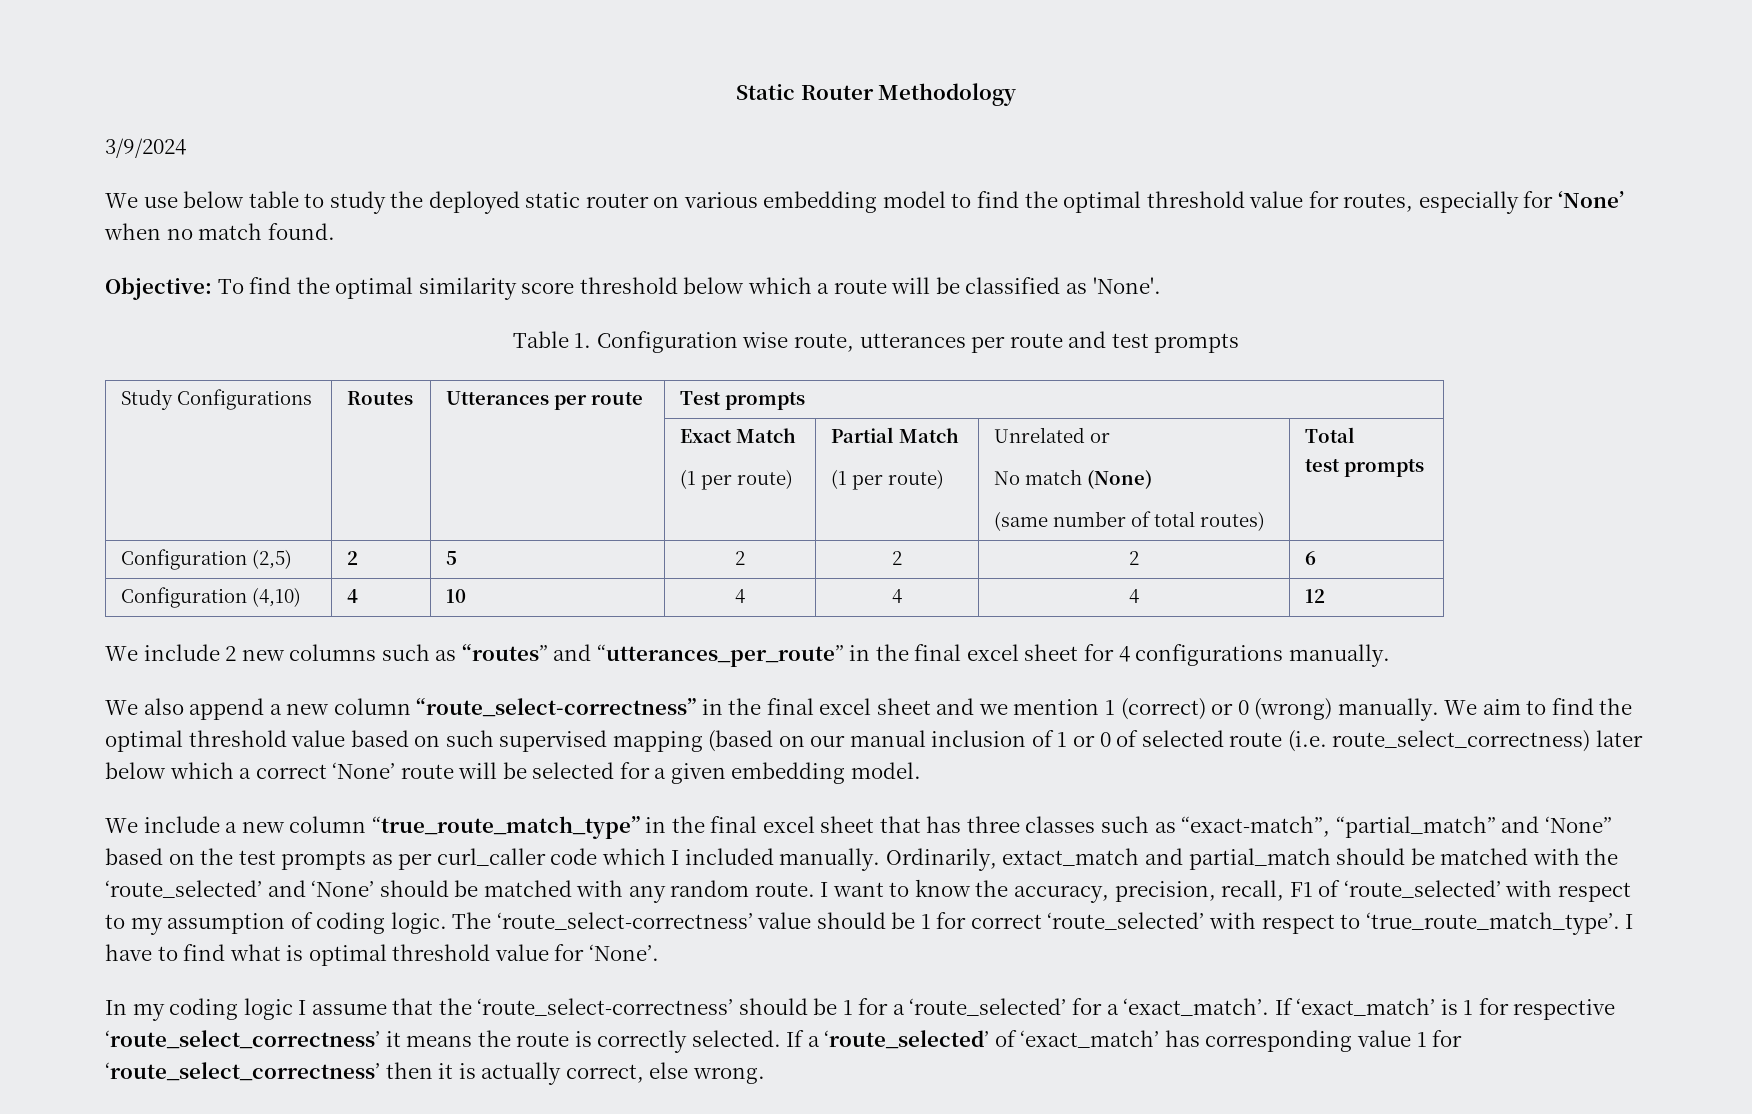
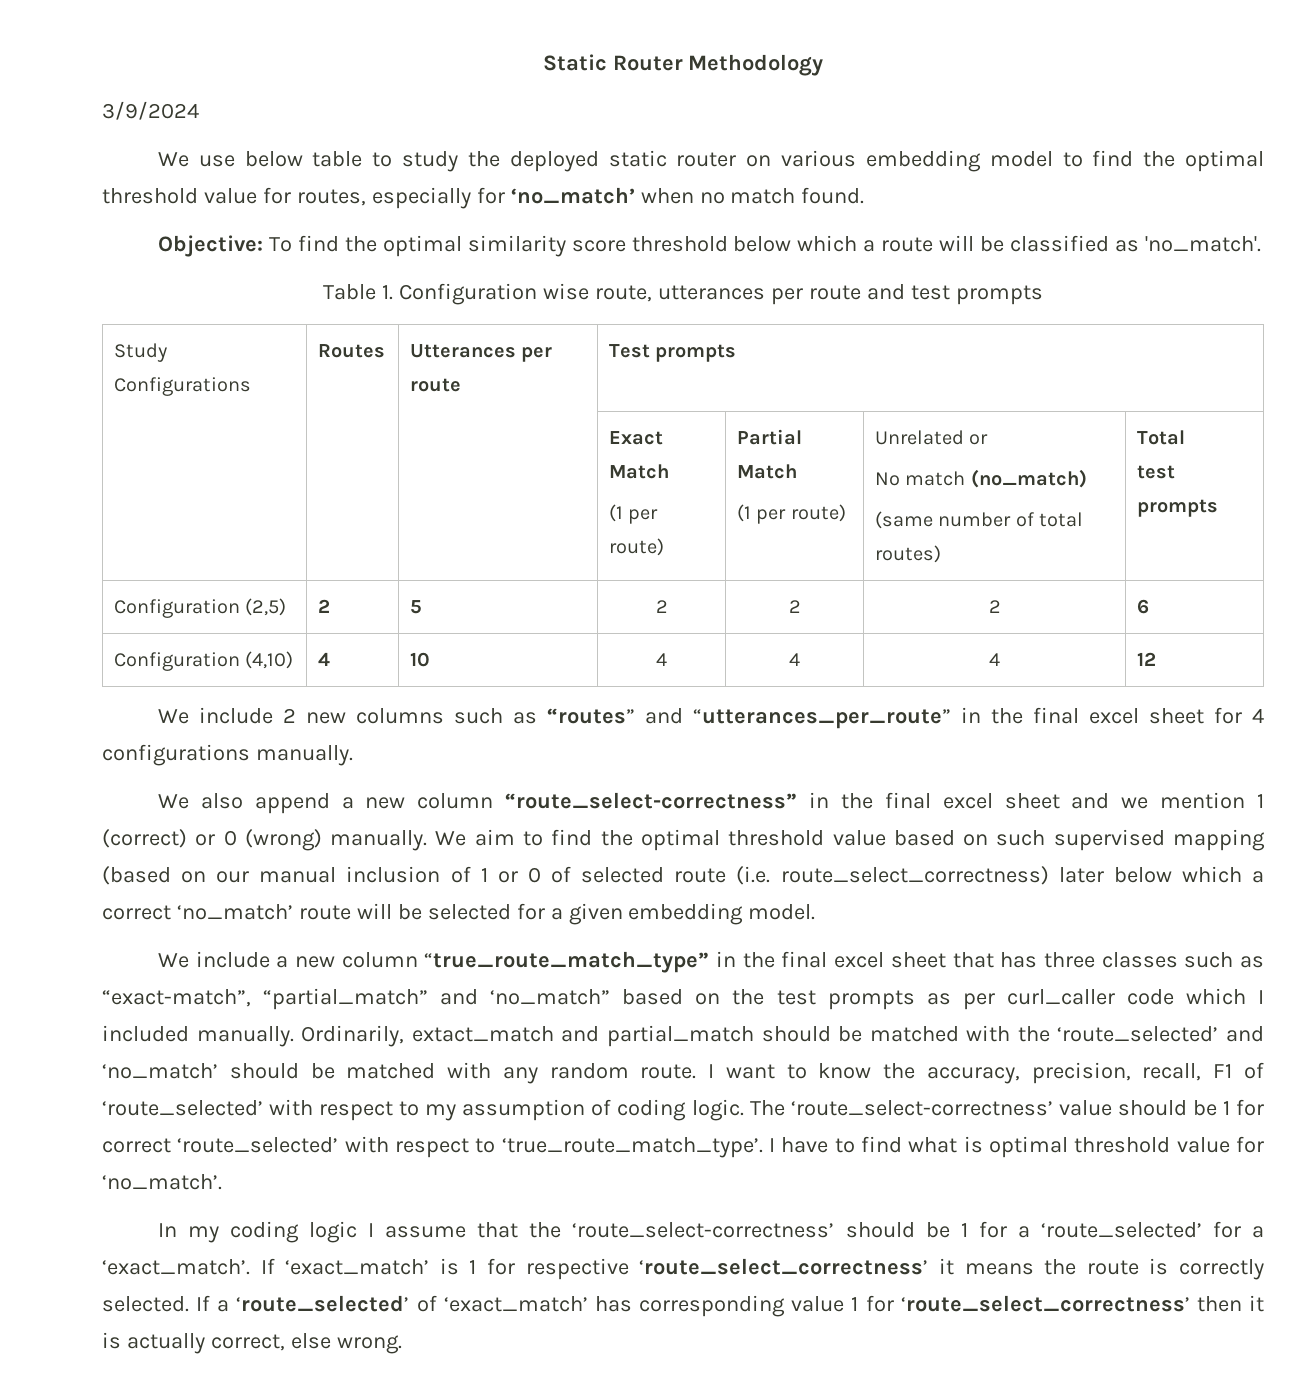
- We use below table to study the deployed static router on various embedding model to find the optimal threshold value for routes, especially for ‘None’ when no match found.
+ We use below table to study the deployed static router on various embedding model to find the optimal threshold value for routes, especially for ‘no_match’ when no match found.
- Objective: To find the optimal similarity score threshold below which a route will be classified as 'None'.
+ Objective: To find the optimal similarity score threshold below which a route will be classified as 'no_match'.
  | | | Exact Match
  (1 per route) | Partial Match
  (1 per route) | Unrelated or
- No match (None)
+ No match (no_match)
- We aim to find the optimal threshold value based on such supervised mapping (based on our manual inclusion of 1 or 0 of selected route (i.e. route_select_correctness) later below which a correct ‘None’ route will be selected for a given embedding model.
+ We aim to find the optimal threshold value based on such supervised mapping (based on our manual inclusion of 1 or 0 of selected route (i.e. route_select_correctness) later below which a correct ‘no_match’ route will be selected for a given embedding model.
- We include a new column “true_route_match_type” in the final excel sheet that has three classes such as “exact-match”, “partial_match” and ‘None” based on the test prompts as per curl_caller code which I included manually.
+ We include a new column “true_route_match_type” in the final excel sheet that has three classes such as “exact-match”, “partial_match” and ‘no_match” based on the test prompts as per curl_caller code which I included manually.
- Ordinarily, extact_match and partial_match should be matched with the ‘route_selected’ and ‘None’ should be matched with any random route.
+ Ordinarily, extact_match and partial_match should be matched with the ‘route_selected’ and ‘no_match’ should be matched with any random route.
- I have to find what is optimal threshold value for ‘None’.
+ I have to find what is optimal threshold value for ‘no_match’.

